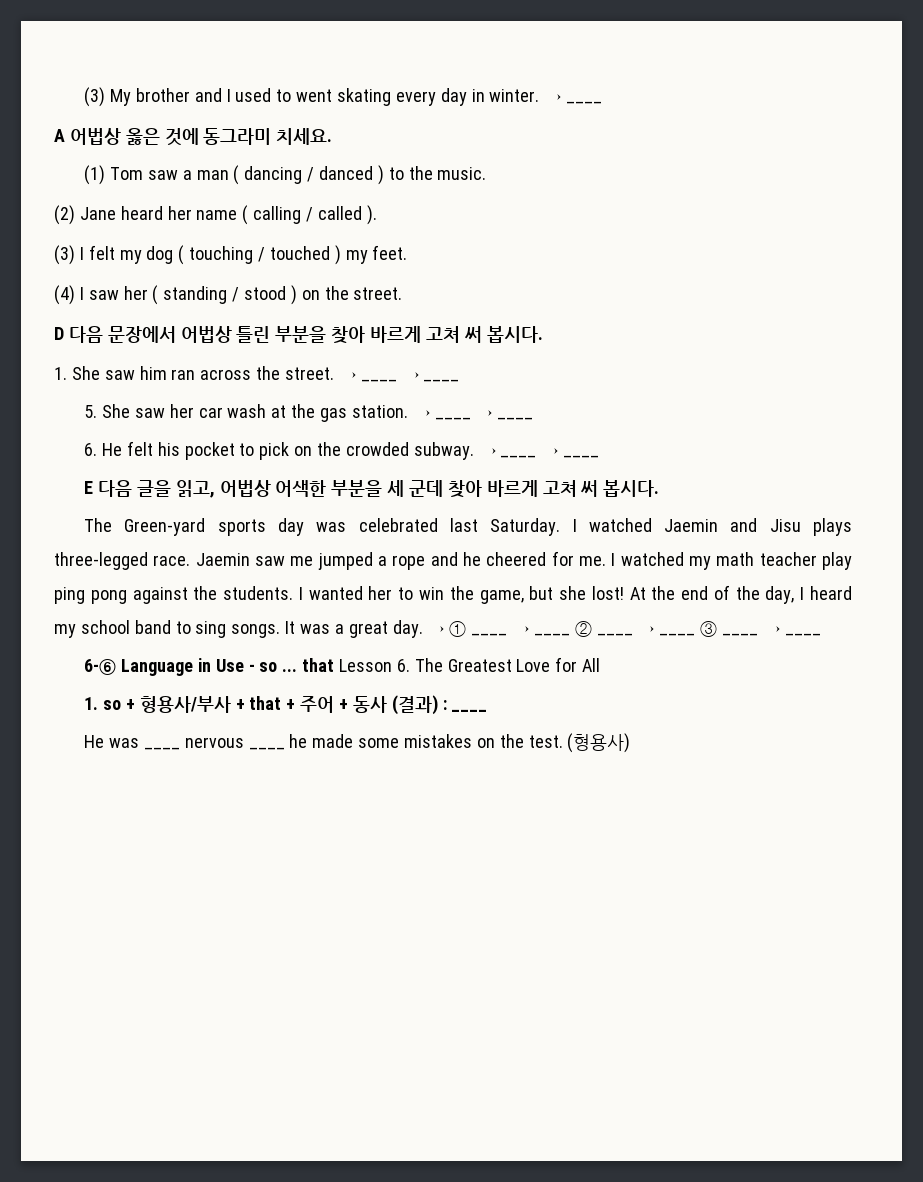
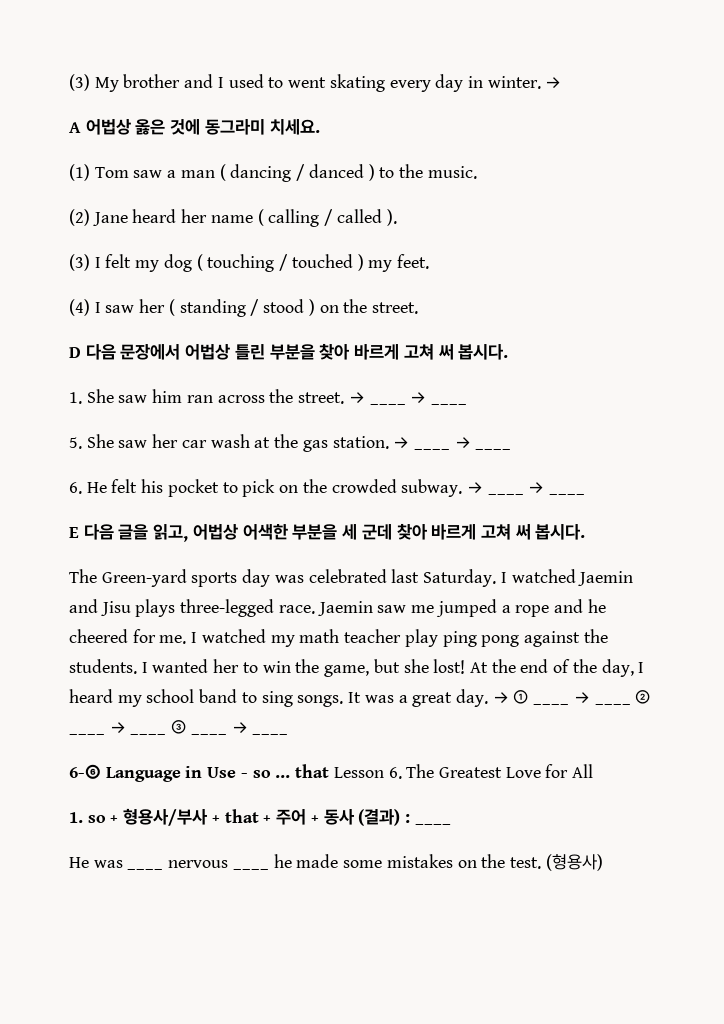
- (3) My brother and I used to went skating every day in winter. → ____
+ (3) My brother and I used to went skating every day in winter. →

